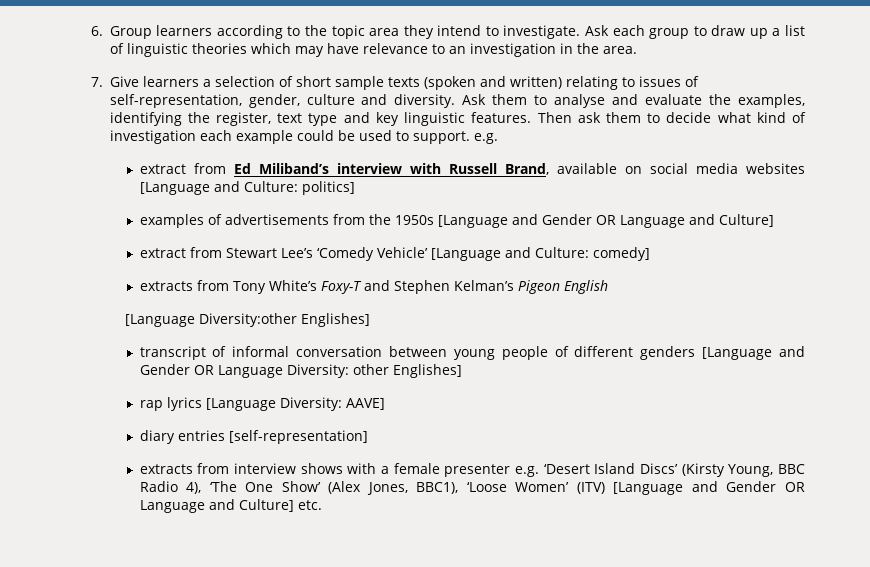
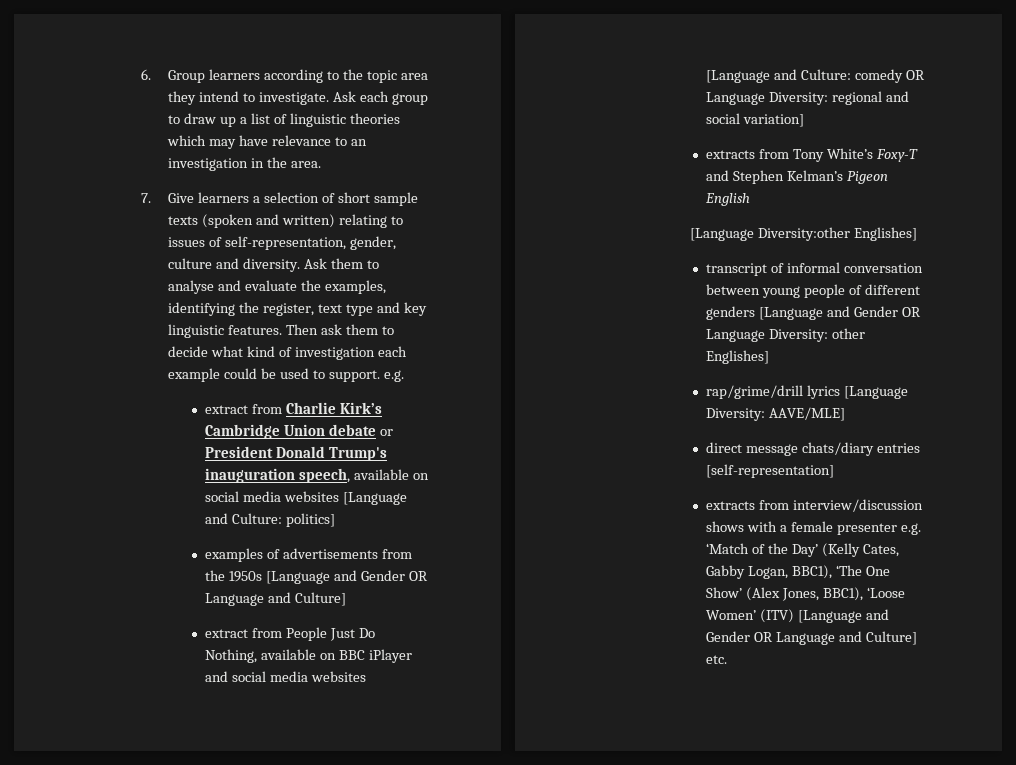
- extract from Ed Miliband’s interview with Russell Brand, available on social media websites [Language and Culture: politics]
+ extract from Charlie Kirk’s Cambridge Union debate or President Donald Trump's inauguration speech, available on social media websites [Language and Culture: politics]
- extract from Stewart Lee’s ‘Comedy Vehicle’ [Language and Culture: comedy]
+ extract from People Just Do Nothing, available on BBC iPlayer and social media websites [Language and Culture: comedy OR Language Diversity: regional and social variation]
- rap lyrics [Language Diversity: AAVE]
- diary entries [self-representation]
+ rap/grime/drill lyrics [Language Diversity: AAVE/MLE]
+ direct message chats/diary entries [self-representation]
- extracts from interview shows with a female presenter e.g. ‘Desert Island Discs’ (Kirsty Young, BBC Radio 4), ‘The One Show’ (Alex Jones, BBC1), ‘Loose Women’ (ITV) [Language and Gender OR Language and Culture] etc.
+ extracts from interview/discussion shows with a female presenter e.g. ‘Match of the Day’ (Kelly Cates, Gabby Logan, BBC1), ‘The One Show’ (Alex Jones, BBC1), ‘Loose Women’ (ITV) [Language and Gender OR Language and Culture] etc.

